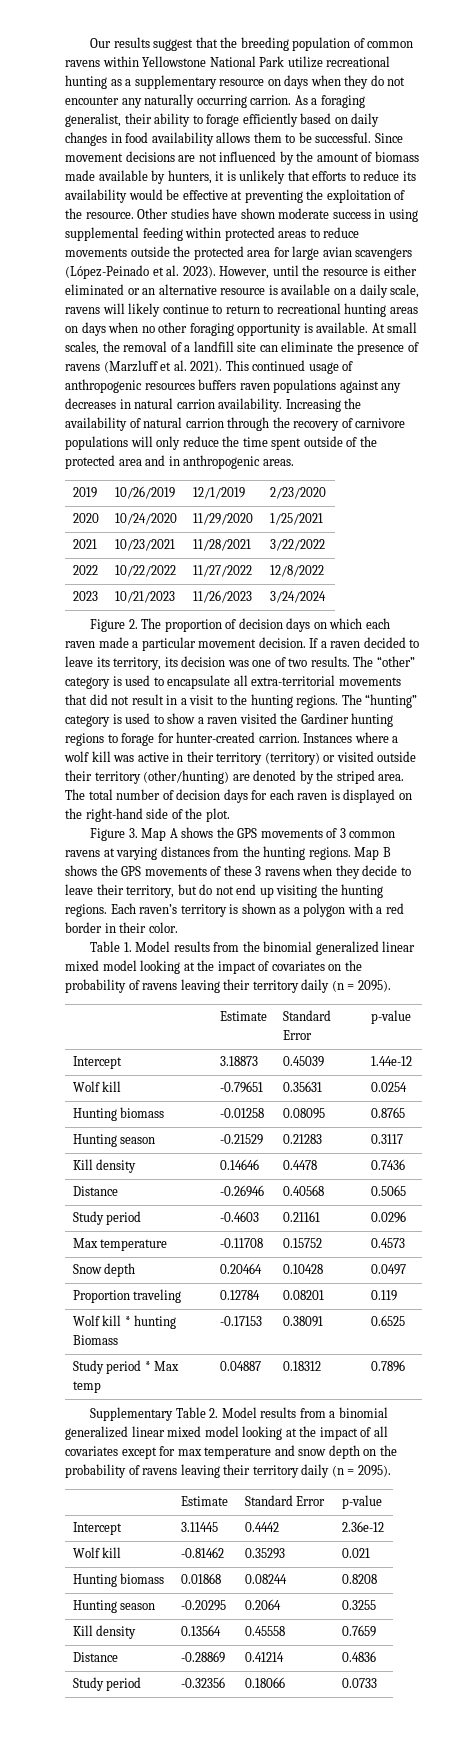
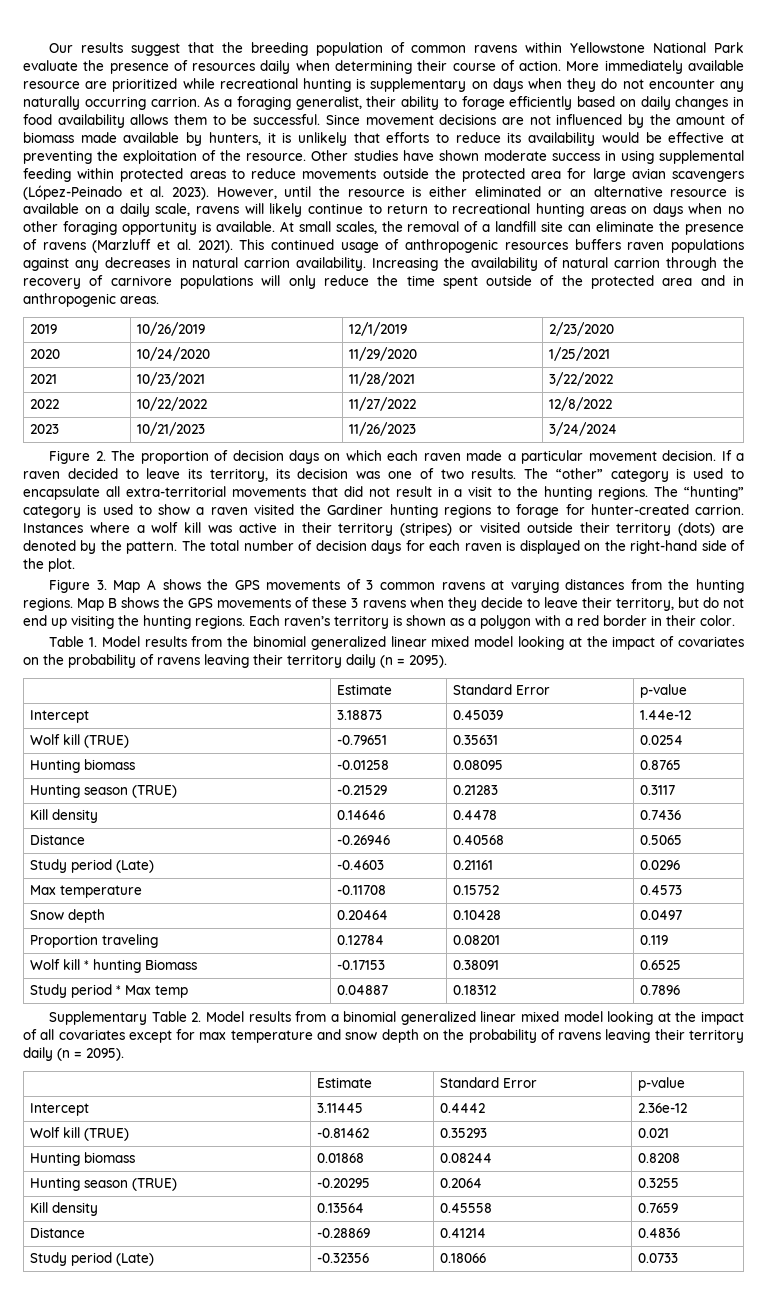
- Our results suggest that the breeding population of common ravens within Yellowstone National Park utilize recreational hunting as a supplementary resource on days when they do not encounter any naturally occurring carrion.
+ Our results suggest that the breeding population of common ravens within Yellowstone National Park evaluate the presence of resources daily when determining their course of action. More immediately available resource are prioritized while recreational hunting is supplementary on days when they do not encounter any naturally occurring carrion.
- Instances where a wolf kill was active in their territory (territory) or visited outside their territory (other/hunting) are denoted by the striped area.
+ Instances where a wolf kill was active in their territory (stripes) or visited outside their territory (dots) are denoted by the pattern.
- Wolf kill | -0.79651 | 0.35631 | 0.0254
+ Wolf kill (TRUE) | -0.79651 | 0.35631 | 0.0254
- Hunting season | -0.21529 | 0.21283 | 0.3117
+ Hunting season (TRUE) | -0.21529 | 0.21283 | 0.3117
- Study period | -0.4603 | 0.21161 | 0.0296
+ Study period (Late) | -0.4603 | 0.21161 | 0.0296
- Wolf kill | -0.81462 | 0.35293 | 0.021
+ Wolf kill (TRUE) | -0.81462 | 0.35293 | 0.021
- Hunting season | -0.20295 | 0.2064 | 0.3255
+ Hunting season (TRUE) | -0.20295 | 0.2064 | 0.3255
- Study period | -0.32356 | 0.18066 | 0.0733
+ Study period (Late) | -0.32356 | 0.18066 | 0.0733

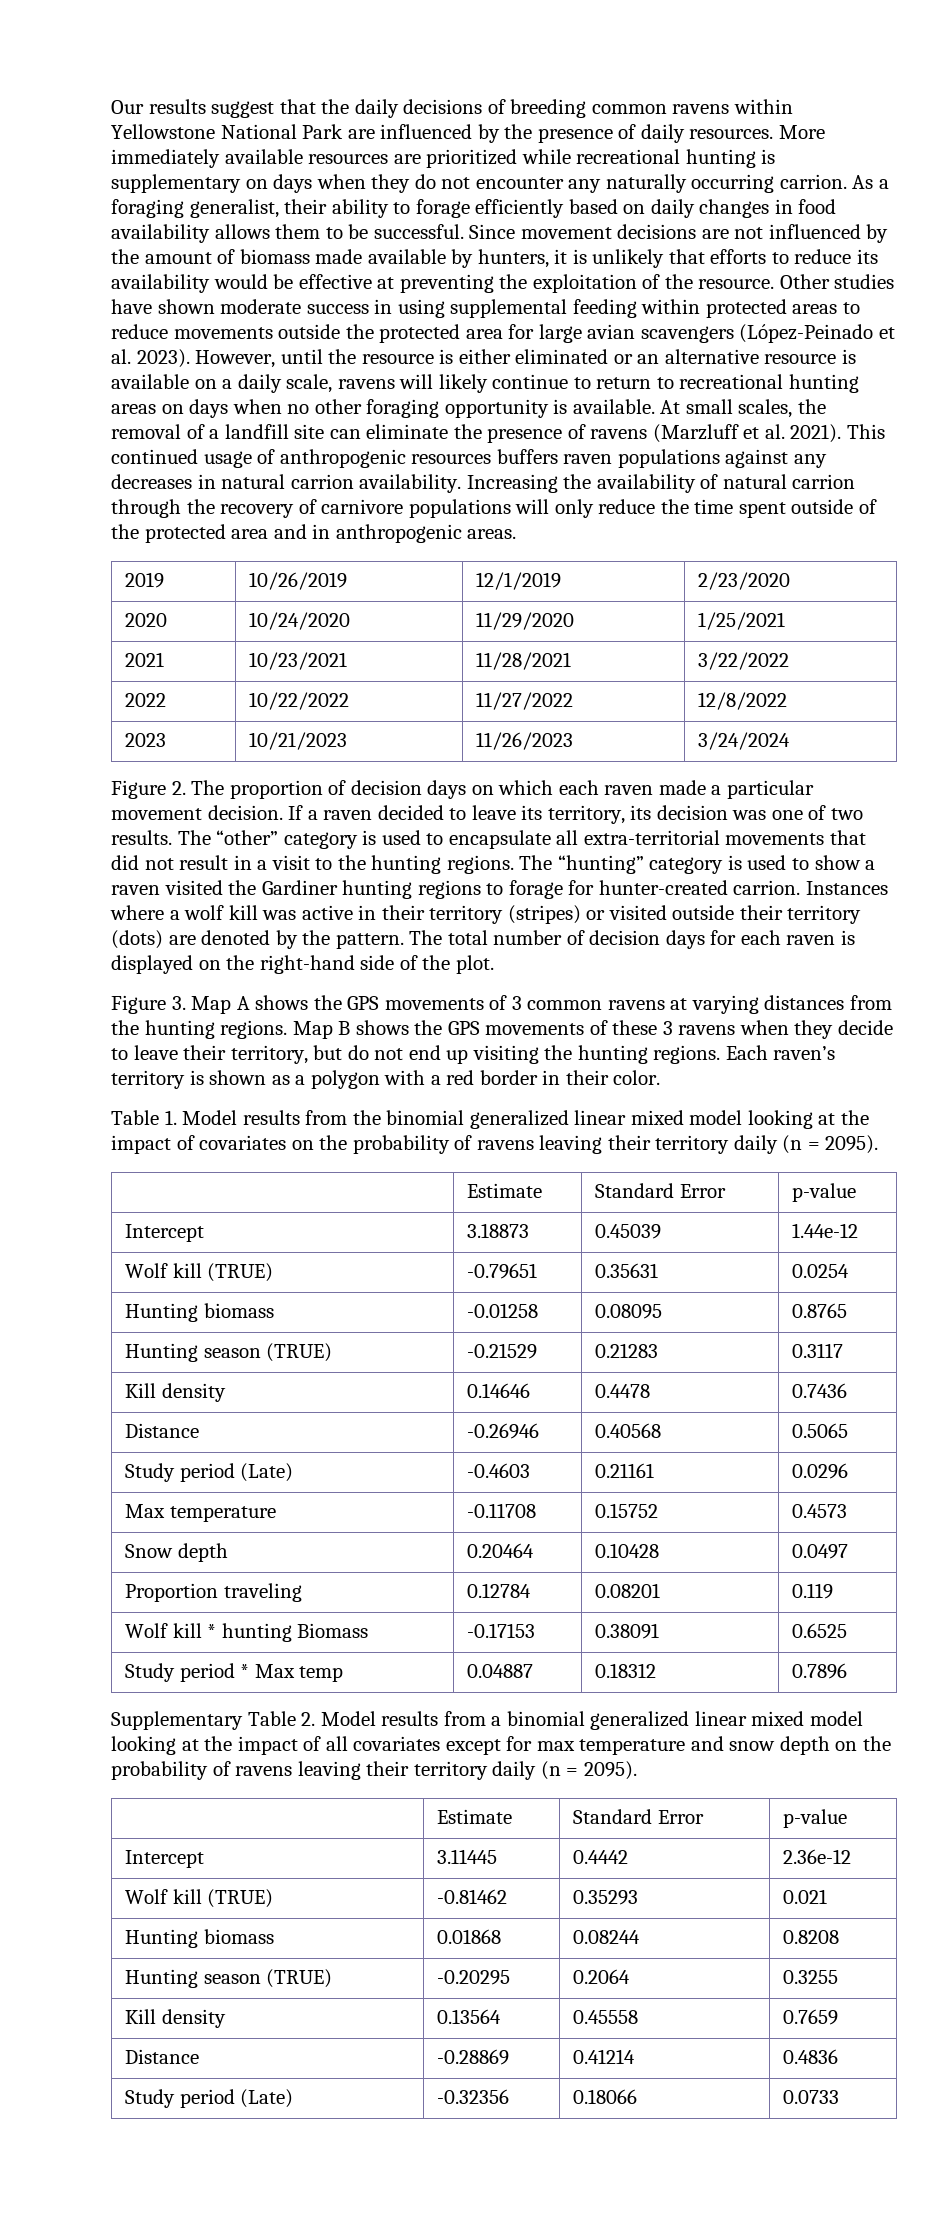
- Our results suggest that the breeding population of common ravens within Yellowstone National Park evaluate the presence of resources daily when determining their course of action.
+ Our results suggest that the daily decisions of breeding common ravens within Yellowstone National Park are influenced by the presence of daily resources.
- More immediately available resource are prioritized while recreational hunting is supplementary on days when they do not encounter any naturally occurring carrion.
+ More immediately available resources are prioritized while recreational hunting is supplementary on days when they do not encounter any naturally occurring carrion.

